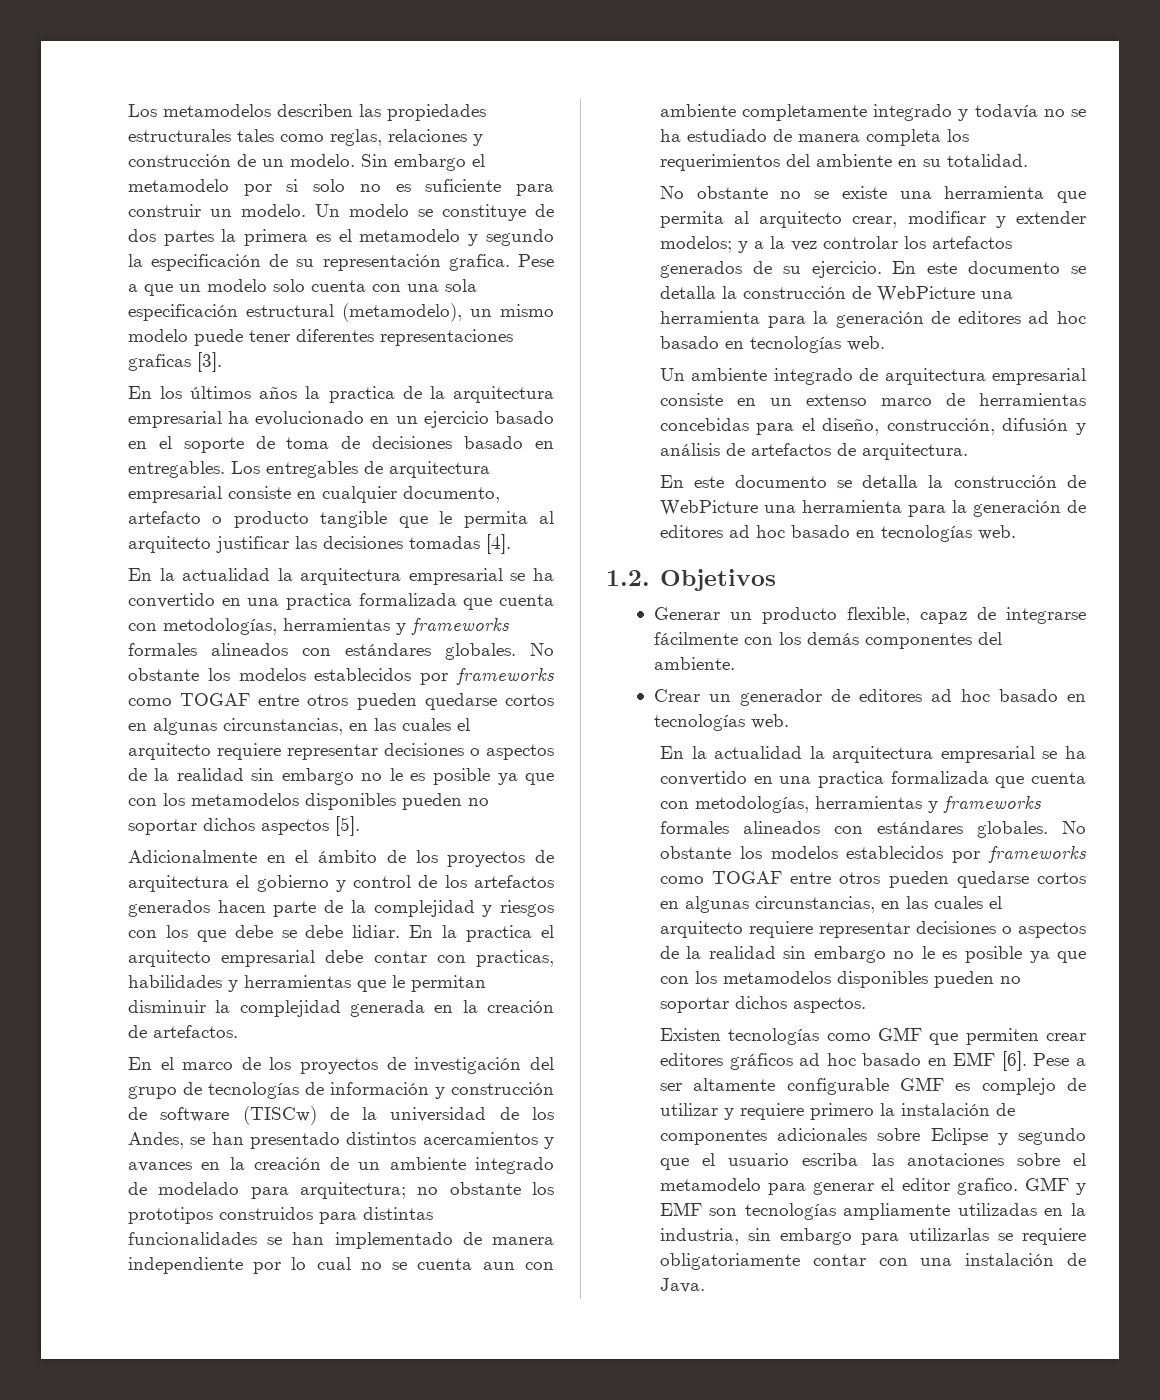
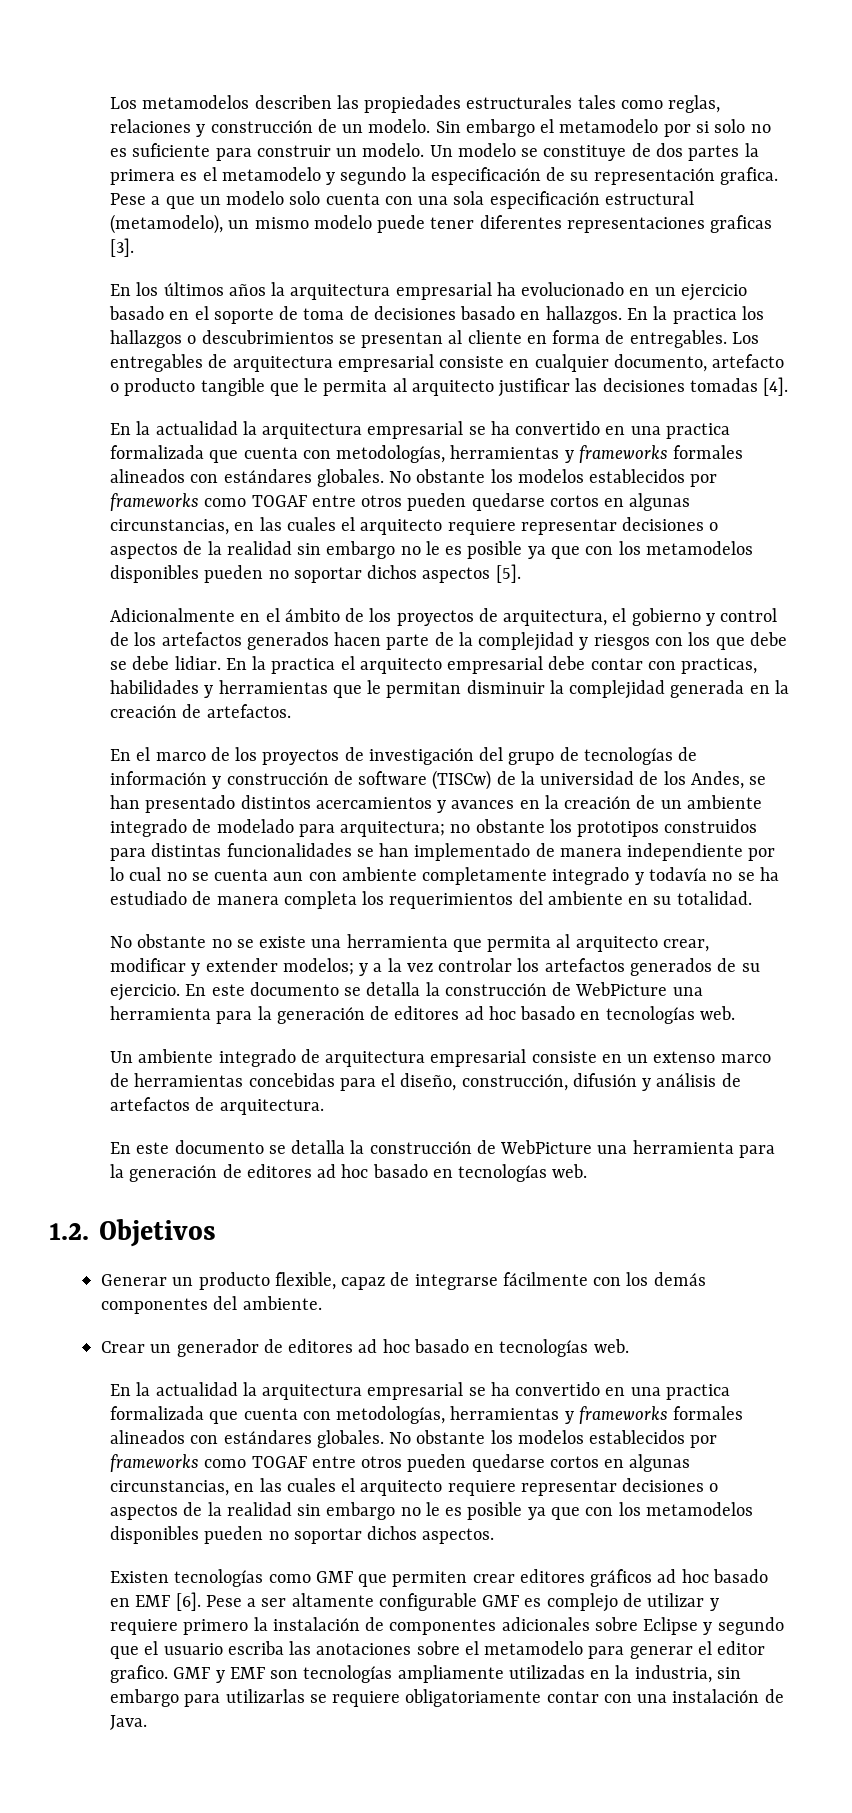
- En los últimos años la practica de la arquitectura empresarial ha evolucionado en un ejercicio basado en el soporte de toma de decisiones basado en entregables.
+ En los últimos años la arquitectura empresarial ha evolucionado en un ejercicio basado en el soporte de toma de decisiones basado en hallazgos. En la practica los hallazgos o descubrimientos se presentan al cliente en forma de entregables.
- Adicionalmente en el ámbito de los proyectos de arquitectura el gobierno y control de los artefactos generados hacen parte de la complejidad y riesgos con los que debe se debe lidiar.
+ Adicionalmente en el ámbito de los proyectos de arquitectura, el gobierno y control de los artefactos generados hacen parte de la complejidad y riesgos con los que debe se debe lidiar.

